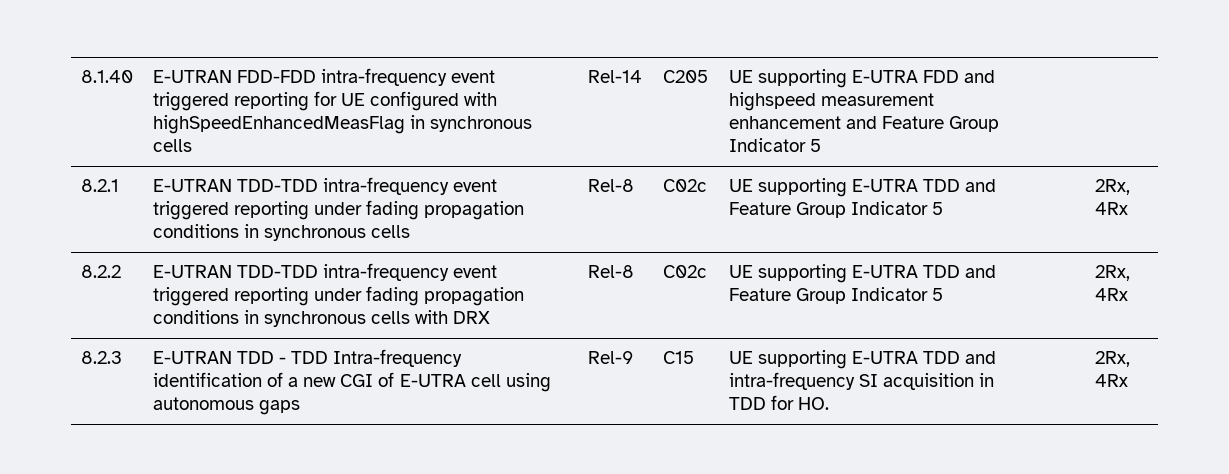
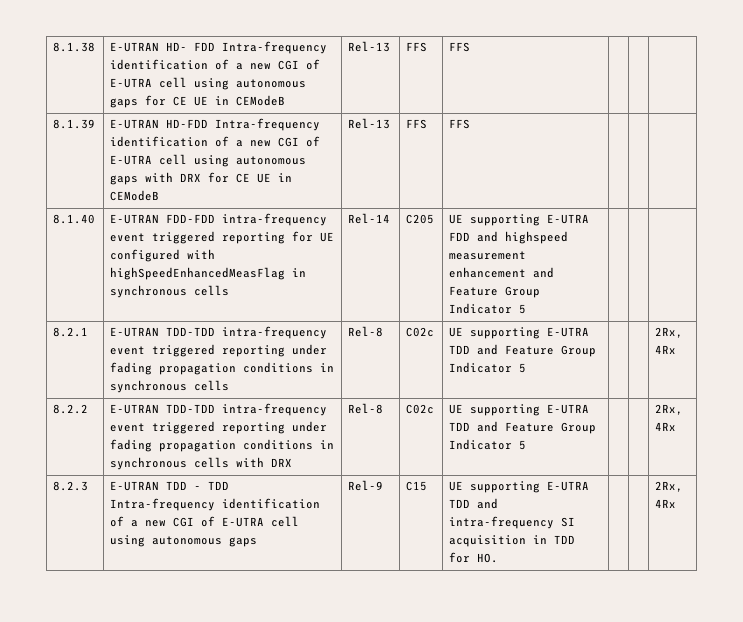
+ 8.1.38 | E-UTRAN HD- FDD Intra-frequency identification of a new CGI of E-UTRA cell using autonomous gaps for CE UE in CEModeB | Rel-13 | FFS | FFS | | |
+ 8.1.39 | E-UTRAN HD-FDD Intra-frequency identification of a new CGI of E-UTRA cell using autonomous gaps with DRX for CE UE in CEModeB | Rel-13 | FFS | FFS | | |

